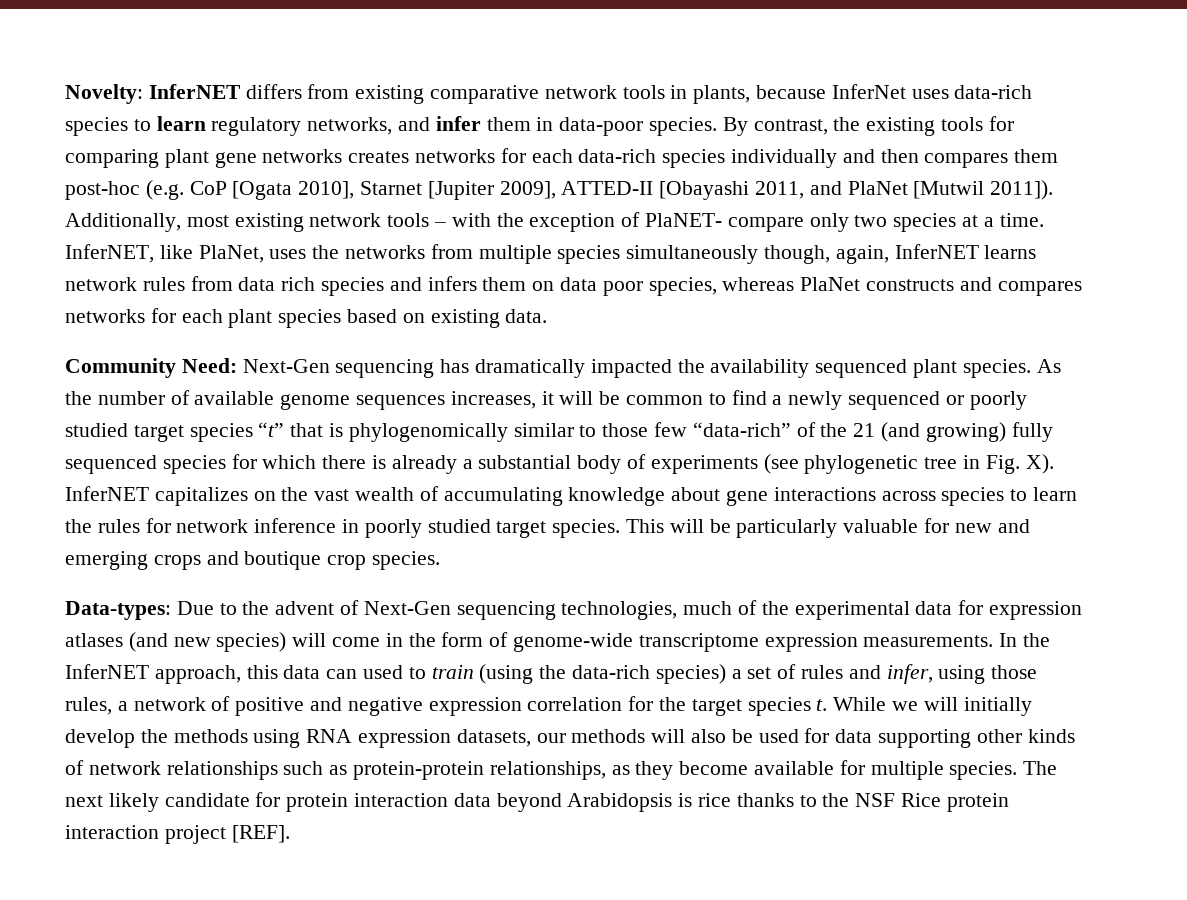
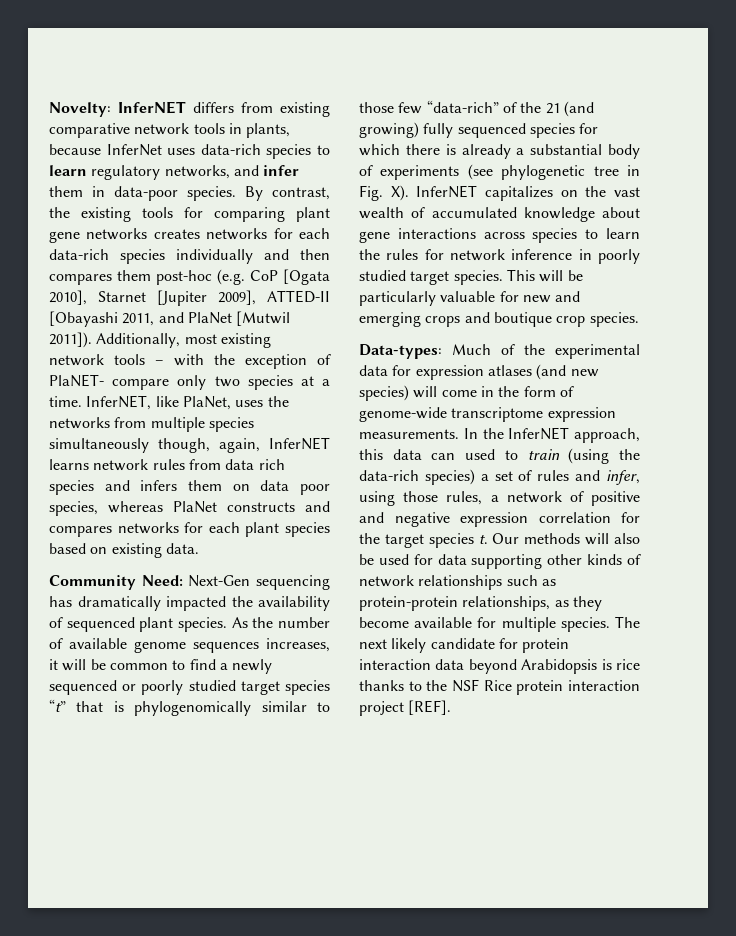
- Community Need: Next-Gen sequencing has dramatically impacted the availability sequenced plant species.
+ Community Need: Next-Gen sequencing has dramatically impacted the availability of sequenced plant species.
- As the number of available genome sequences increases, it will be common to find a newly sequenced or poorly studied target species “t” that is phylogenomically similar to those few “data-rich” of the 21 (and growing) fully sequenced species for which there is already a substantial body of experiments (see phylogenetic tree in Fig. X). InferNET capitalizes on the vast wealth of accumulating knowledge about gene interactions across species to learn the rules for network inference in poorly studied target species.
+ As the number of available genome sequences increases, it will be common to find a newly sequenced or poorly studied target species “t” that is phylogenomically similar to those few “data-rich” of the 21 (and growing) fully sequenced species for which there is already a substantial body of experiments (see phylogenetic tree in Fig. X). InferNET capitalizes on the vast wealth of accumulated knowledge about gene interactions across species to learn the rules for network inference in poorly studied target species.
- Data-types: Due to the advent of Next-Gen sequencing technologies, much of the experimental data for expression atlases (and new species) will come in the form of genome-wide transcriptome expression measurements.
+ Data-types: Much of the experimental data for expression atlases (and new species) will come in the form of genome-wide transcriptome expression measurements.
- While we will initially develop the methods using RNA expression datasets, our methods will also be used for data supporting other kinds of network relationships such as protein-protein relationships, as they become available for multiple species.
+ Our methods will also be used for data supporting other kinds of network relationships such as protein-protein relationships, as they become available for multiple species.

